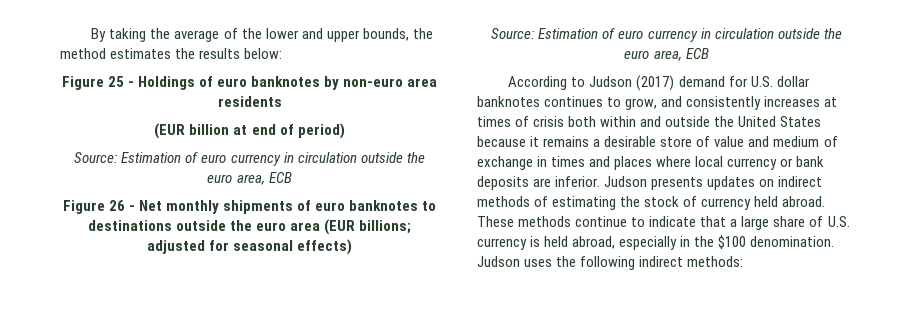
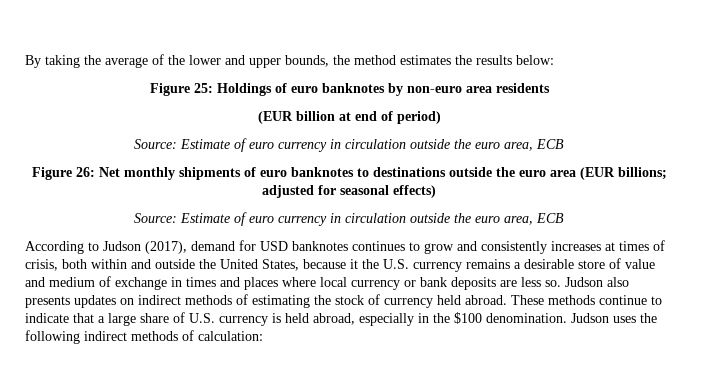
- Figure 25 - Holdings of euro banknotes by non-euro area residents
+ Figure 25: Holdings of euro banknotes by non-euro area residents
  (EUR billion at end of period)
- Source: Estimation of euro currency in circulation outside the euro area, ECB
+ Source: Estimate of euro currency in circulation outside the euro area, ECB
- Figure 26 - Net monthly shipments of euro banknotes to destinations outside the euro area (EUR billions; adjusted for seasonal effects)
- Source: Estimation of euro currency in circulation outside the euro area, ECB
+ Figure 26: Net monthly shipments of euro banknotes to destinations outside the euro area (EUR billions; adjusted for seasonal effects)
+ Source: Estimate of euro currency in circulation outside the euro area, ECB
- According to Judson (2017) demand for U.S. dollar banknotes continues to grow, and consistently increases at times of crisis both within and outside the United States because it remains a desirable store of value and medium of exchange in times and places where local currency or bank deposits are inferior. Judson presents updates on indirect methods of estimating the stock of currency held abroad.
+ According to Judson (2017), demand for USD banknotes continues to grow and consistently increases at times of crisis, both within and outside the United States, because it the U.S. currency remains a desirable store of value and medium of exchange in times and places where local currency or bank deposits are less so. Judson also presents updates on indirect methods of estimating the stock of currency held abroad.
- Judson uses the following indirect methods:
+ Judson uses the following indirect methods of calculation:

